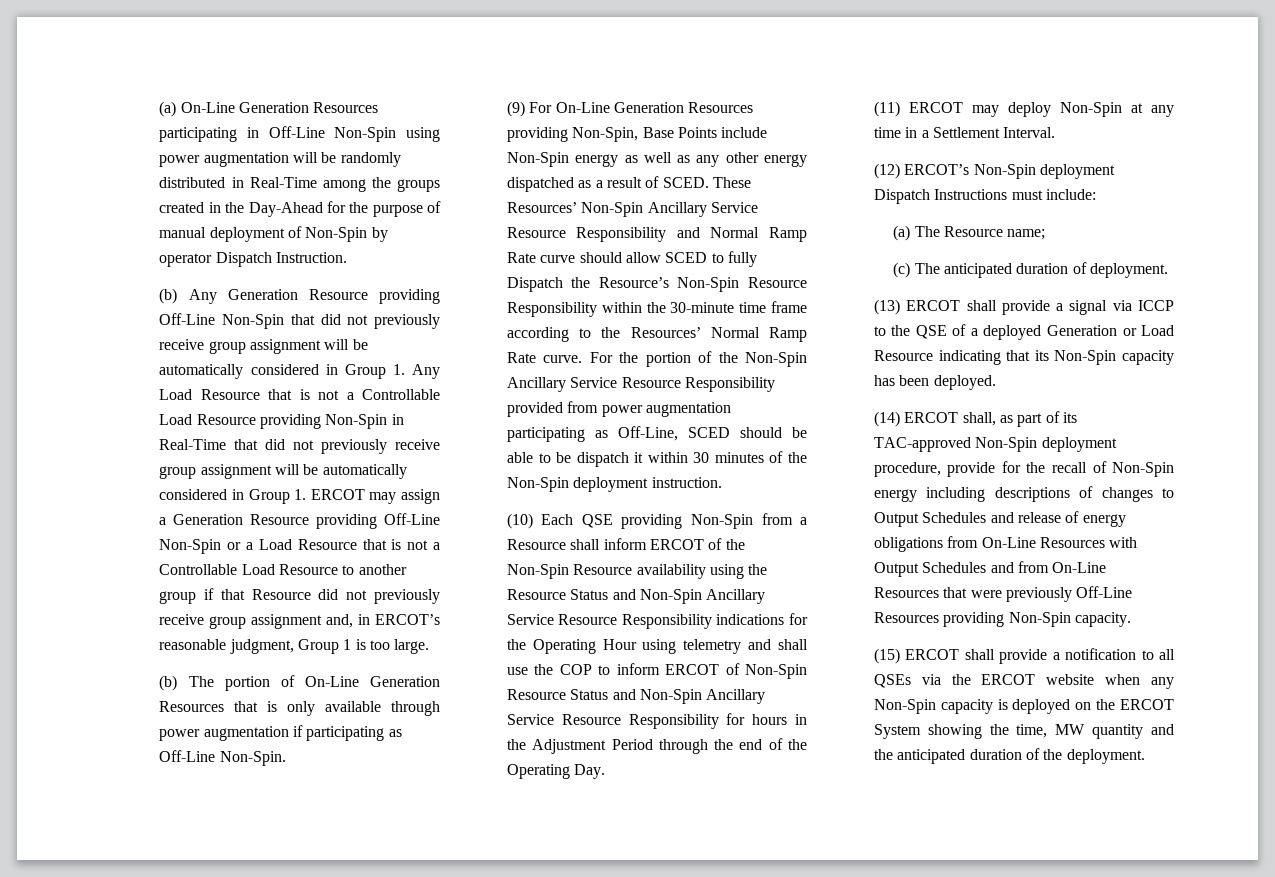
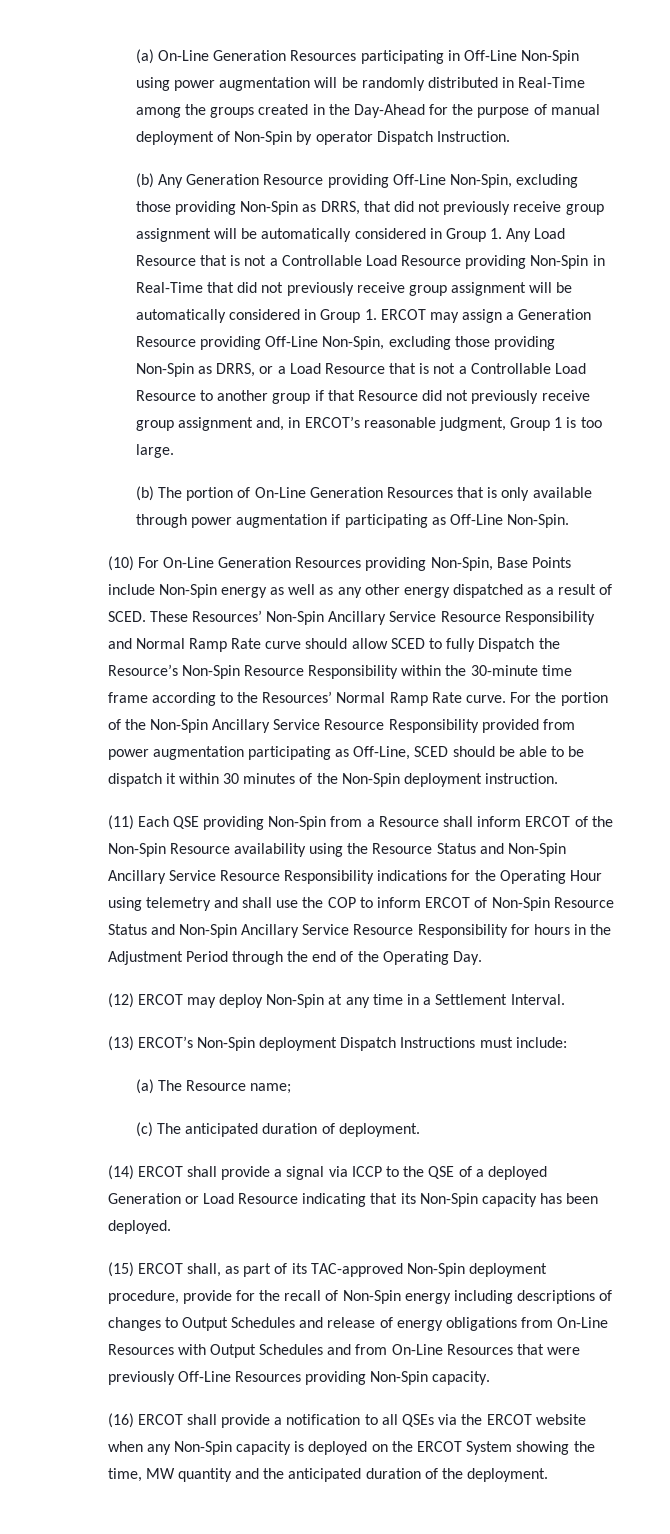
- (b) Any Generation Resource providing Off-Line Non-Spin that did not previously receive group assignment will be automatically considered in Group 1. Any Load Resource that is not a Controllable Load Resource providing Non-Spin in Real-Time that did not previously receive group assignment will be automatically considered in Group 1. ERCOT may assign a Generation Resource providing Off-Line Non-Spin or a Load Resource that is not a Controllable Load Resource to another group if that Resource did not previously receive group assignment and, in ERCOT’s reasonable judgment, Group 1 is too large.
+ (b) Any Generation Resource providing Off-Line Non-Spin, excluding those providing Non-Spin as DRRS, that did not previously receive group assignment will be automatically considered in Group 1. Any Load Resource that is not a Controllable Load Resource providing Non-Spin in Real-Time that did not previously receive group assignment will be automatically considered in Group 1. ERCOT may assign a Generation Resource providing Off-Line Non-Spin, excluding those providing Non-Spin as DRRS, or a Load Resource that is not a Controllable Load Resource to another group if that Resource did not previously receive group assignment and, in ERCOT’s reasonable judgment, Group 1 is too large.
- (9) For On-Line Generation Resources providing Non-Spin, Base Points include Non-Spin energy as well as any other energy dispatched as a result of SCED.
+ (10) For On-Line Generation Resources providing Non-Spin, Base Points include Non-Spin energy as well as any other energy dispatched as a result of SCED.
- (10) Each QSE providing Non-Spin from a Resource shall inform ERCOT of the Non-Spin Resource availability using the Resource Status and Non-Spin Ancillary Service Resource Responsibility indications for the Operating Hour using telemetry and shall use the COP to inform ERCOT of Non-Spin Resource Status and Non-Spin Ancillary Service Resource Responsibility for hours in the Adjustment Period through the end of the Operating Day.
+ (11) Each QSE providing Non-Spin from a Resource shall inform ERCOT of the Non-Spin Resource availability using the Resource Status and Non-Spin Ancillary Service Resource Responsibility indications for the Operating Hour using telemetry and shall use the COP to inform ERCOT of Non-Spin Resource Status and Non-Spin Ancillary Service Resource Responsibility for hours in the Adjustment Period through the end of the Operating Day.
- (11) ERCOT may deploy Non-Spin at any time in a Settlement Interval.
+ (12) ERCOT may deploy Non-Spin at any time in a Settlement Interval.
- (12) ERCOT’s Non-Spin deployment Dispatch Instructions must include:
+ (13) ERCOT’s Non-Spin deployment Dispatch Instructions must include:
- (13) ERCOT shall provide a signal via ICCP to the QSE of a deployed Generation or Load Resource indicating that its Non-Spin capacity has been deployed.
+ (14) ERCOT shall provide a signal via ICCP to the QSE of a deployed Generation or Load Resource indicating that its Non-Spin capacity has been deployed.
- (14) ERCOT shall, as part of its TAC-approved Non-Spin deployment procedure, provide for the recall of Non-Spin energy including descriptions of changes to Output Schedules and release of energy obligations from On-Line Resources with Output Schedules and from On-Line Resources that were previously Off-Line Resources providing Non-Spin capacity.
+ (15) ERCOT shall, as part of its TAC-approved Non-Spin deployment procedure, provide for the recall of Non-Spin energy including descriptions of changes to Output Schedules and release of energy obligations from On-Line Resources with Output Schedules and from On-Line Resources that were previously Off-Line Resources providing Non-Spin capacity.
- (15) ERCOT shall provide a notification to all QSEs via the ERCOT website when any Non-Spin capacity is deployed on the ERCOT System showing the time, MW quantity and the anticipated duration of the deployment.
+ (16) ERCOT shall provide a notification to all QSEs via the ERCOT website when any Non-Spin capacity is deployed on the ERCOT System showing the time, MW quantity and the anticipated duration of the deployment.

